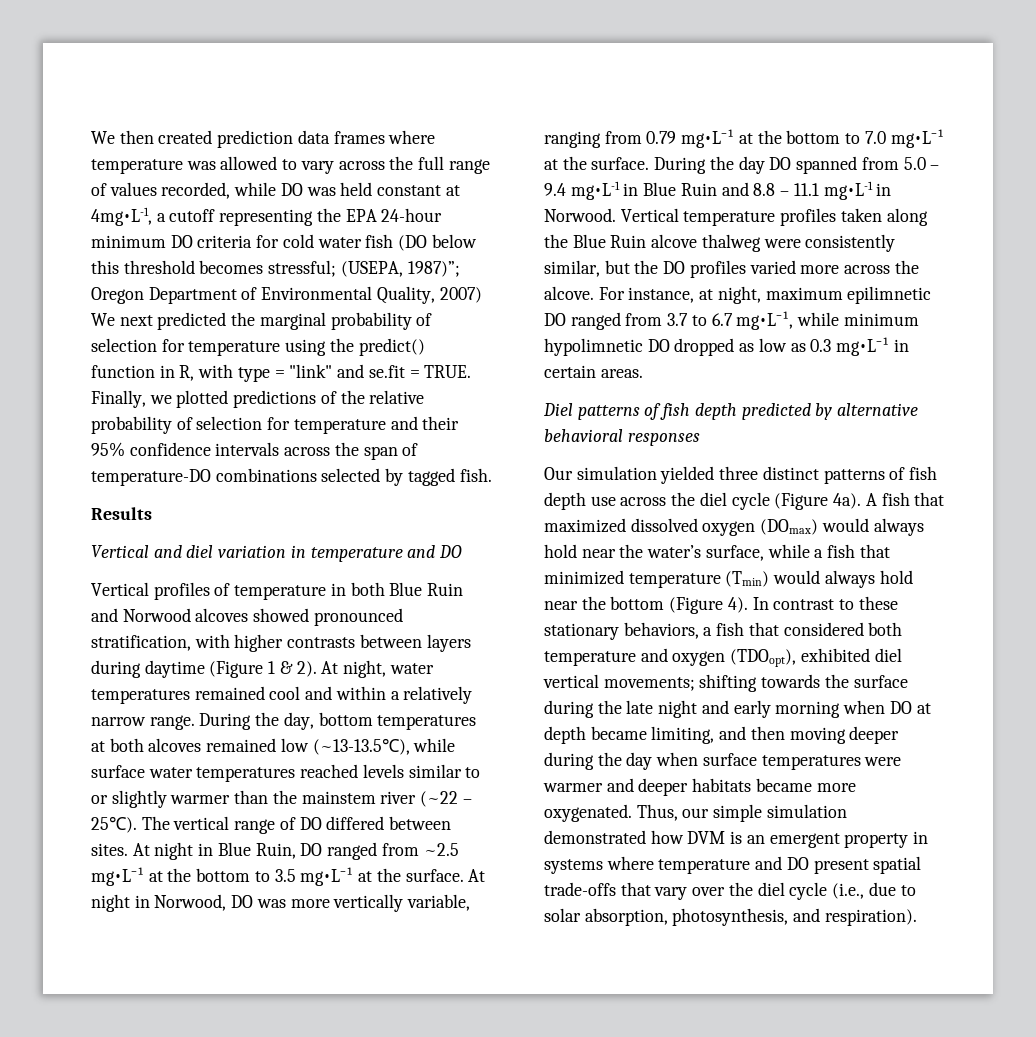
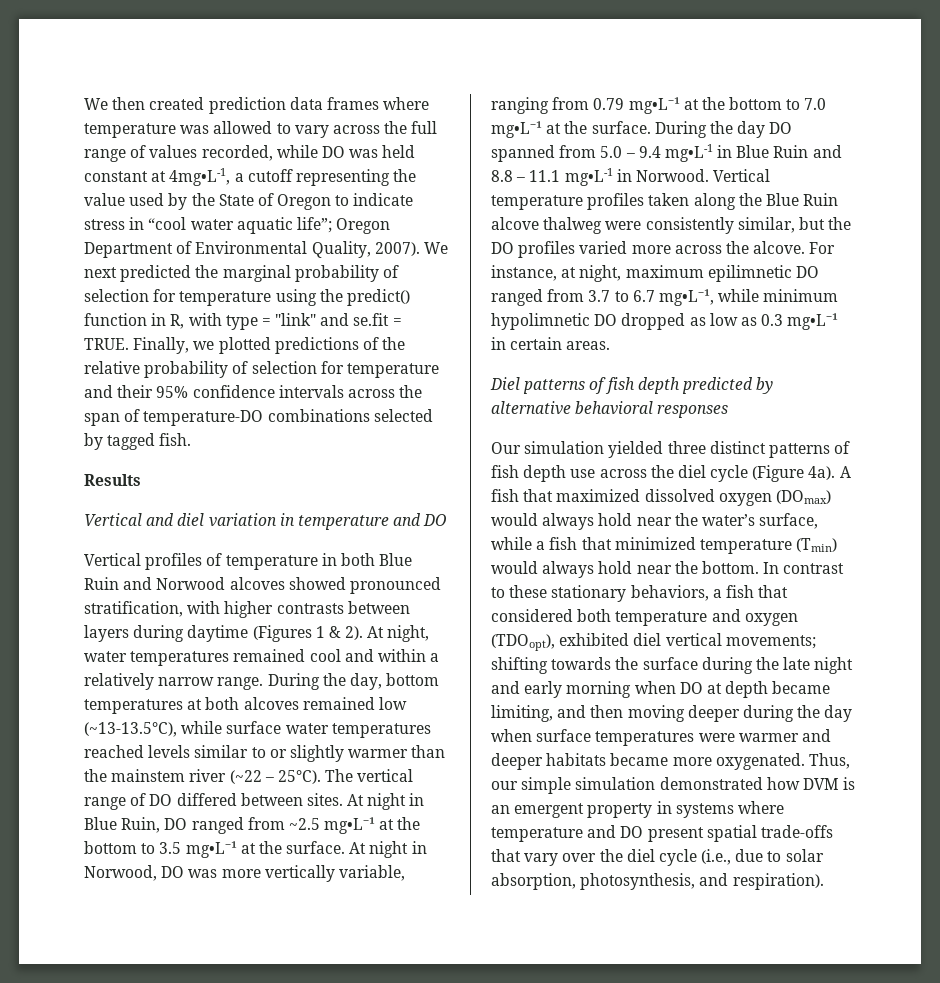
- We then created prediction data frames where temperature was allowed to vary across the full range of values recorded, while DO was held constant at 4mg•L-1, a cutoff representing the EPA 24-hour minimum DO criteria for cold water fish (DO below this threshold becomes stressful; (USEPA, 1987)”; Oregon Department of Environmental Quality, 2007) We next predicted the marginal probability of selection for temperature using the predict() function in R, with type = "link" and se.fit = TRUE.
+ We then created prediction data frames where temperature was allowed to vary across the full range of values recorded, while DO was held constant at 4mg•L-1, a cutoff representing the value used by the State of Oregon to indicate stress in “cool water aquatic life”; Oregon Department of Environmental Quality, 2007). We next predicted the marginal probability of selection for temperature using the predict() function in R, with type = "link" and se.fit = TRUE.
- Vertical profiles of temperature in both Blue Ruin and Norwood alcoves showed pronounced stratification, with higher contrasts between layers during daytime (Figure 1 & 2).
+ Vertical profiles of temperature in both Blue Ruin and Norwood alcoves showed pronounced stratification, with higher contrasts between layers during daytime (Figures 1 & 2).
- A fish that maximized dissolved oxygen (DOmax) would always hold near the water’s surface, while a fish that minimized temperature (Tmin) would always hold near the bottom (Figure 4).
+ A fish that maximized dissolved oxygen (DOmax) would always hold near the water’s surface, while a fish that minimized temperature (Tmin) would always hold near the bottom.

